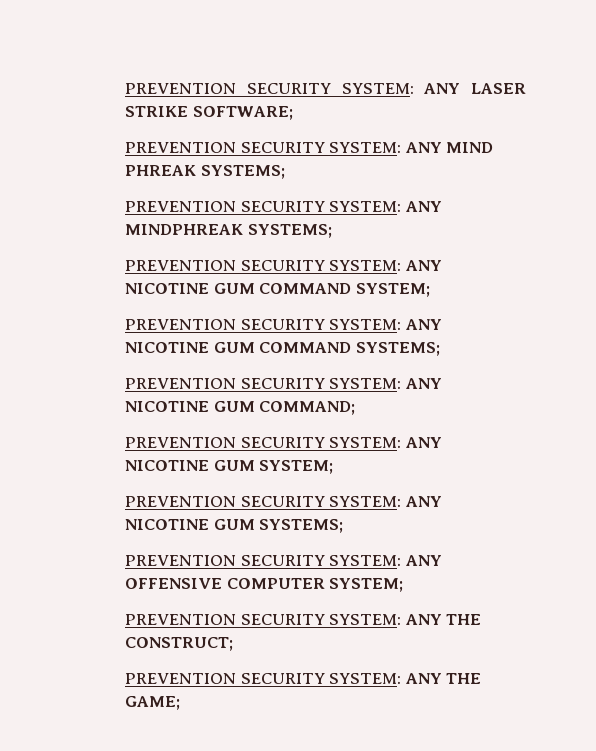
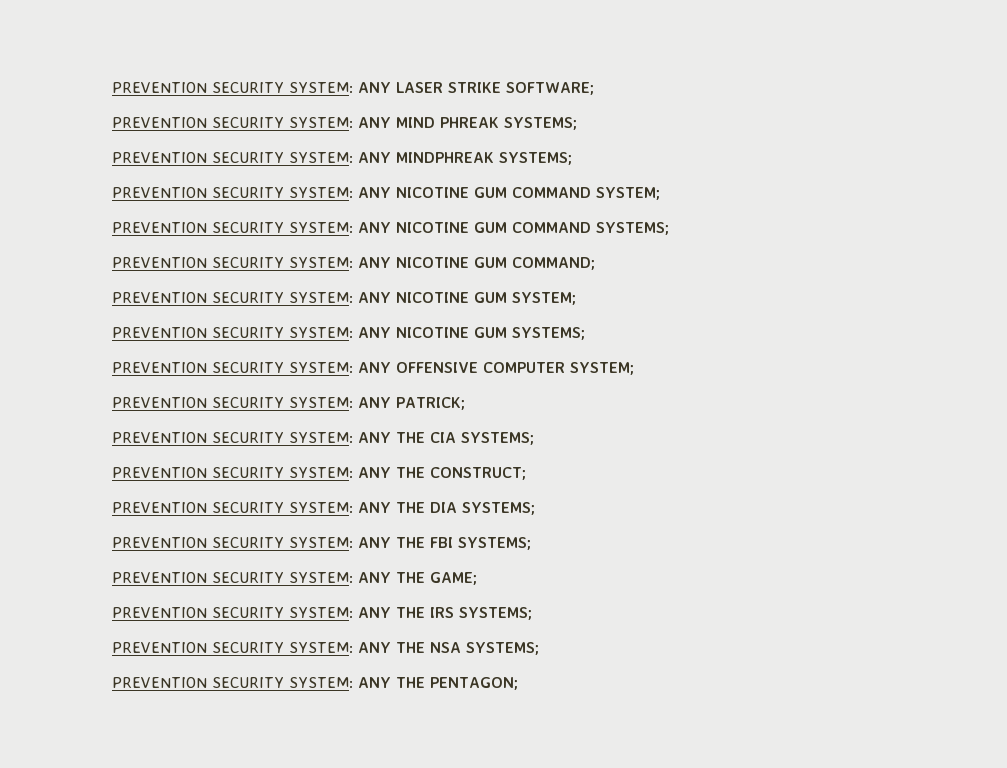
+ PREVENTION SECURITY SYSTEM: ANY PATRICK;
+ PREVENTION SECURITY SYSTEM: ANY THE CIA SYSTEMS;
+ PREVENTION SECURITY SYSTEM: ANY THE DIA SYSTEMS;
+ PREVENTION SECURITY SYSTEM: ANY THE FBI SYSTEMS;
+ PREVENTION SECURITY SYSTEM: ANY THE IRS SYSTEMS;
+ PREVENTION SECURITY SYSTEM: ANY THE NSA SYSTEMS;
+ PREVENTION SECURITY SYSTEM: ANY THE PENTAGON;

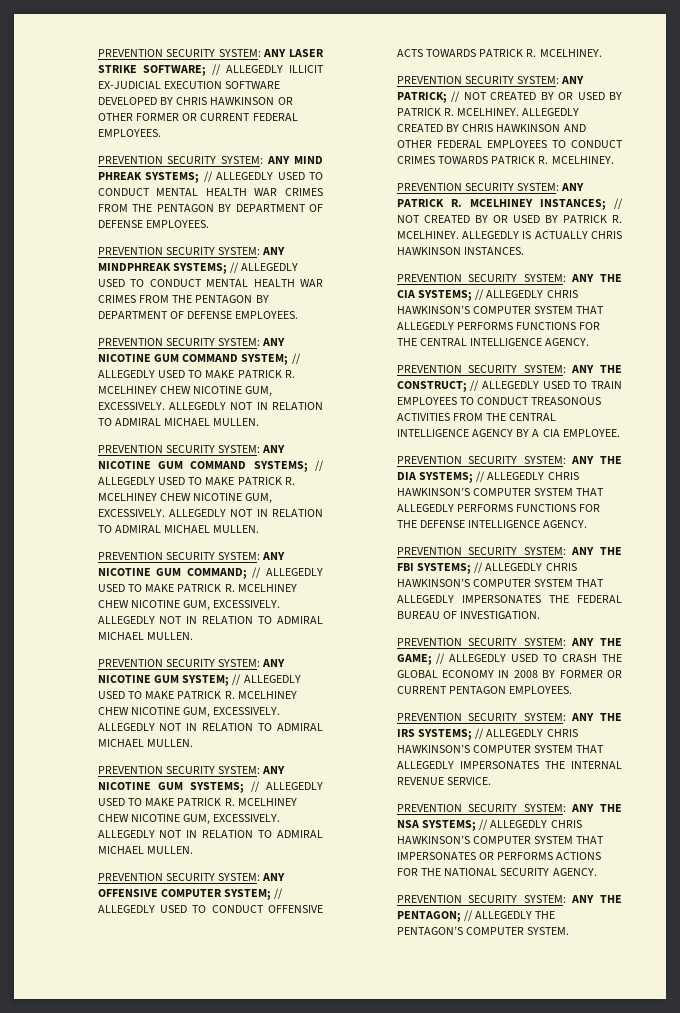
- PREVENTION SECURITY SYSTEM: ANY LASER STRIKE SOFTWARE;
+ PREVENTION SECURITY SYSTEM: ANY LASER STRIKE SOFTWARE; // ALLEGEDLY ILLICIT EX-JUDICIAL EXECUTION SOFTWARE DEVELOPED BY CHRIS HAWKINSON OR OTHER FORMER OR CURRENT FEDERAL EMPLOYEES.
- PREVENTION SECURITY SYSTEM: ANY MIND PHREAK SYSTEMS;
+ PREVENTION SECURITY SYSTEM: ANY MIND PHREAK SYSTEMS; // ALLEGEDLY USED TO CONDUCT MENTAL HEALTH WAR CRIMES FROM THE PENTAGON BY DEPARTMENT OF DEFENSE EMPLOYEES.
- PREVENTION SECURITY SYSTEM: ANY MINDPHREAK SYSTEMS;
+ PREVENTION SECURITY SYSTEM: ANY MINDPHREAK SYSTEMS; // ALLEGEDLY USED TO CONDUCT MENTAL HEALTH WAR CRIMES FROM THE PENTAGON BY DEPARTMENT OF DEFENSE EMPLOYEES.
- PREVENTION SECURITY SYSTEM: ANY NICOTINE GUM COMMAND SYSTEM;
+ PREVENTION SECURITY SYSTEM: ANY NICOTINE GUM COMMAND SYSTEM; // ALLEGEDLY USED TO MAKE PATRICK R. MCELHINEY CHEW NICOTINE GUM, EXCESSIVELY. ALLEGEDLY NOT IN RELATION TO ADMIRAL MICHAEL MULLEN.
- PREVENTION SECURITY SYSTEM: ANY NICOTINE GUM COMMAND SYSTEMS;
+ PREVENTION SECURITY SYSTEM: ANY NICOTINE GUM COMMAND SYSTEMS; // ALLEGEDLY USED TO MAKE PATRICK R. MCELHINEY CHEW NICOTINE GUM, EXCESSIVELY. ALLEGEDLY NOT IN RELATION TO ADMIRAL MICHAEL MULLEN.
- PREVENTION SECURITY SYSTEM: ANY NICOTINE GUM COMMAND;
+ PREVENTION SECURITY SYSTEM: ANY NICOTINE GUM COMMAND; // ALLEGEDLY USED TO MAKE PATRICK R. MCELHINEY CHEW NICOTINE GUM, EXCESSIVELY. ALLEGEDLY NOT IN RELATION TO ADMIRAL MICHAEL MULLEN.
- PREVENTION SECURITY SYSTEM: ANY NICOTINE GUM SYSTEM;
+ PREVENTION SECURITY SYSTEM: ANY NICOTINE GUM SYSTEM; // ALLEGEDLY USED TO MAKE PATRICK R. MCELHINEY CHEW NICOTINE GUM, EXCESSIVELY. ALLEGEDLY NOT IN RELATION TO ADMIRAL MICHAEL MULLEN.
- PREVENTION SECURITY SYSTEM: ANY NICOTINE GUM SYSTEMS;
+ PREVENTION SECURITY SYSTEM: ANY NICOTINE GUM SYSTEMS; // ALLEGEDLY USED TO MAKE PATRICK R. MCELHINEY CHEW NICOTINE GUM, EXCESSIVELY. ALLEGEDLY NOT IN RELATION TO ADMIRAL MICHAEL MULLEN.
- PREVENTION SECURITY SYSTEM: ANY OFFENSIVE COMPUTER SYSTEM;
+ PREVENTION SECURITY SYSTEM: ANY OFFENSIVE COMPUTER SYSTEM; // ALLEGEDLY USED TO CONDUCT OFFENSIVE ACTS TOWARDS PATRICK R. MCELHINEY.
- PREVENTION SECURITY SYSTEM: ANY PATRICK;
+ PREVENTION SECURITY SYSTEM: ANY PATRICK; // NOT CREATED BY OR USED BY PATRICK R. MCELHINEY. ALLEGEDLY CREATED BY CHRIS HAWKINSON AND OTHER FEDERAL EMPLOYEES TO CONDUCT CRIMES TOWARDS PATRICK R. MCELHINEY.
+ PREVENTION SECURITY SYSTEM: ANY PATRICK R. MCELHINEY INSTANCES; // NOT CREATED BY OR USED BY PATRICK R. MCELHINEY. ALLEGEDLY IS ACTUALLY CHRIS HAWKINSON INSTANCES.
- PREVENTION SECURITY SYSTEM: ANY THE CIA SYSTEMS;
+ PREVENTION SECURITY SYSTEM: ANY THE CIA SYSTEMS; // ALLEGEDLY CHRIS HAWKINSON’S COMPUTER SYSTEM THAT ALLEGEDLY PERFORMS FUNCTIONS FOR THE CENTRAL INTELLIGENCE AGENCY.
- PREVENTION SECURITY SYSTEM: ANY THE CONSTRUCT;
+ PREVENTION SECURITY SYSTEM: ANY THE CONSTRUCT; // ALLEGEDLY USED TO TRAIN EMPLOYEES TO CONDUCT TREASONOUS ACTIVITIES FROM THE CENTRAL INTELLIGENCE AGENCY BY A CIA EMPLOYEE.
- PREVENTION SECURITY SYSTEM: ANY THE DIA SYSTEMS;
+ PREVENTION SECURITY SYSTEM: ANY THE DIA SYSTEMS; // ALLEGEDLY CHRIS HAWKINSON’S COMPUTER SYSTEM THAT ALLEGEDLY PERFORMS FUNCTIONS FOR THE DEFENSE INTELLIGENCE AGENCY.
- PREVENTION SECURITY SYSTEM: ANY THE FBI SYSTEMS;
+ PREVENTION SECURITY SYSTEM: ANY THE FBI SYSTEMS; // ALLEGEDLY CHRIS HAWKINSON’S COMPUTER SYSTEM THAT ALLEGEDLY IMPERSONATES THE FEDERAL BUREAU OF INVESTIGATION.
- PREVENTION SECURITY SYSTEM: ANY THE GAME;
+ PREVENTION SECURITY SYSTEM: ANY THE GAME; // ALLEGEDLY USED TO CRASH THE GLOBAL ECONOMY IN 2008 BY FORMER OR CURRENT PENTAGON EMPLOYEES.
- PREVENTION SECURITY SYSTEM: ANY THE IRS SYSTEMS;
+ PREVENTION SECURITY SYSTEM: ANY THE IRS SYSTEMS; // ALLEGEDLY CHRIS HAWKINSON’S COMPUTER SYSTEM THAT ALLEGEDLY IMPERSONATES THE INTERNAL REVENUE SERVICE.
- PREVENTION SECURITY SYSTEM: ANY THE NSA SYSTEMS;
+ PREVENTION SECURITY SYSTEM: ANY THE NSA SYSTEMS; // ALLEGEDLY CHRIS HAWKINSON’S COMPUTER SYSTEM THAT IMPERSONATES OR PERFORMS ACTIONS FOR THE NATIONAL SECURITY AGENCY.
- PREVENTION SECURITY SYSTEM: ANY THE PENTAGON;
+ PREVENTION SECURITY SYSTEM: ANY THE PENTAGON; // ALLEGEDLY THE PENTAGON’S COMPUTER SYSTEM.

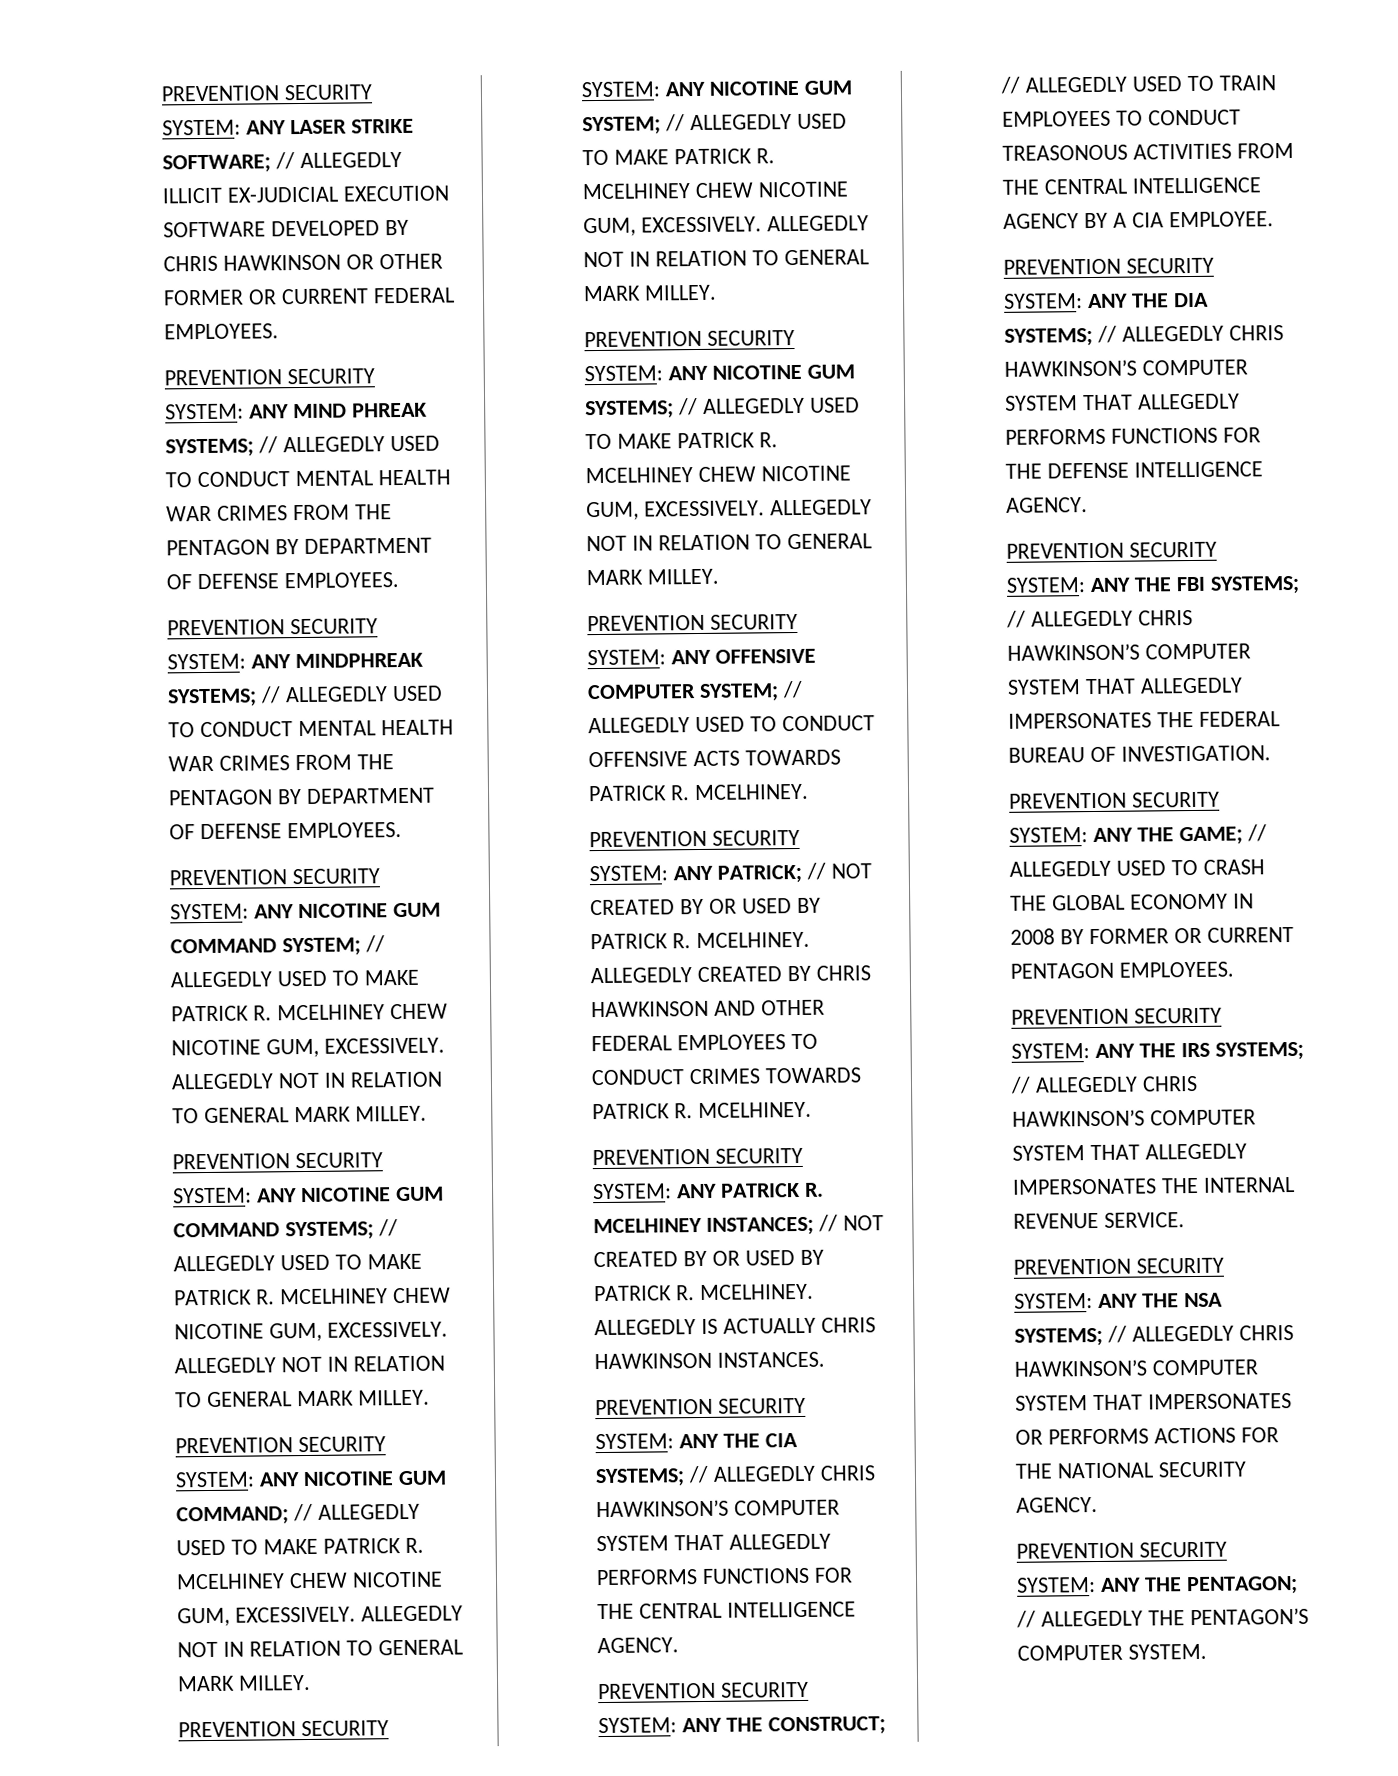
- PREVENTION SECURITY SYSTEM: ANY NICOTINE GUM COMMAND SYSTEM; // ALLEGEDLY USED TO MAKE PATRICK R. MCELHINEY CHEW NICOTINE GUM, EXCESSIVELY. ALLEGEDLY NOT IN RELATION TO ADMIRAL MICHAEL MULLEN.
+ PREVENTION SECURITY SYSTEM: ANY NICOTINE GUM COMMAND SYSTEM; // ALLEGEDLY USED TO MAKE PATRICK R. MCELHINEY CHEW NICOTINE GUM, EXCESSIVELY. ALLEGEDLY NOT IN RELATION TO GENERAL MARK MILLEY.
- PREVENTION SECURITY SYSTEM: ANY NICOTINE GUM COMMAND SYSTEMS; // ALLEGEDLY USED TO MAKE PATRICK R. MCELHINEY CHEW NICOTINE GUM, EXCESSIVELY. ALLEGEDLY NOT IN RELATION TO ADMIRAL MICHAEL MULLEN.
+ PREVENTION SECURITY SYSTEM: ANY NICOTINE GUM COMMAND SYSTEMS; // ALLEGEDLY USED TO MAKE PATRICK R. MCELHINEY CHEW NICOTINE GUM, EXCESSIVELY. ALLEGEDLY NOT IN RELATION TO GENERAL MARK MILLEY.
- PREVENTION SECURITY SYSTEM: ANY NICOTINE GUM COMMAND; // ALLEGEDLY USED TO MAKE PATRICK R. MCELHINEY CHEW NICOTINE GUM, EXCESSIVELY. ALLEGEDLY NOT IN RELATION TO ADMIRAL MICHAEL MULLEN.
+ PREVENTION SECURITY SYSTEM: ANY NICOTINE GUM COMMAND; // ALLEGEDLY USED TO MAKE PATRICK R. MCELHINEY CHEW NICOTINE GUM, EXCESSIVELY. ALLEGEDLY NOT IN RELATION TO GENERAL MARK MILLEY.
- PREVENTION SECURITY SYSTEM: ANY NICOTINE GUM SYSTEM; // ALLEGEDLY USED TO MAKE PATRICK R. MCELHINEY CHEW NICOTINE GUM, EXCESSIVELY. ALLEGEDLY NOT IN RELATION TO ADMIRAL MICHAEL MULLEN.
+ PREVENTION SECURITY SYSTEM: ANY NICOTINE GUM SYSTEM; // ALLEGEDLY USED TO MAKE PATRICK R. MCELHINEY CHEW NICOTINE GUM, EXCESSIVELY. ALLEGEDLY NOT IN RELATION TO GENERAL MARK MILLEY.
- PREVENTION SECURITY SYSTEM: ANY NICOTINE GUM SYSTEMS; // ALLEGEDLY USED TO MAKE PATRICK R. MCELHINEY CHEW NICOTINE GUM, EXCESSIVELY. ALLEGEDLY NOT IN RELATION TO ADMIRAL MICHAEL MULLEN.
+ PREVENTION SECURITY SYSTEM: ANY NICOTINE GUM SYSTEMS; // ALLEGEDLY USED TO MAKE PATRICK R. MCELHINEY CHEW NICOTINE GUM, EXCESSIVELY. ALLEGEDLY NOT IN RELATION TO GENERAL MARK MILLEY.

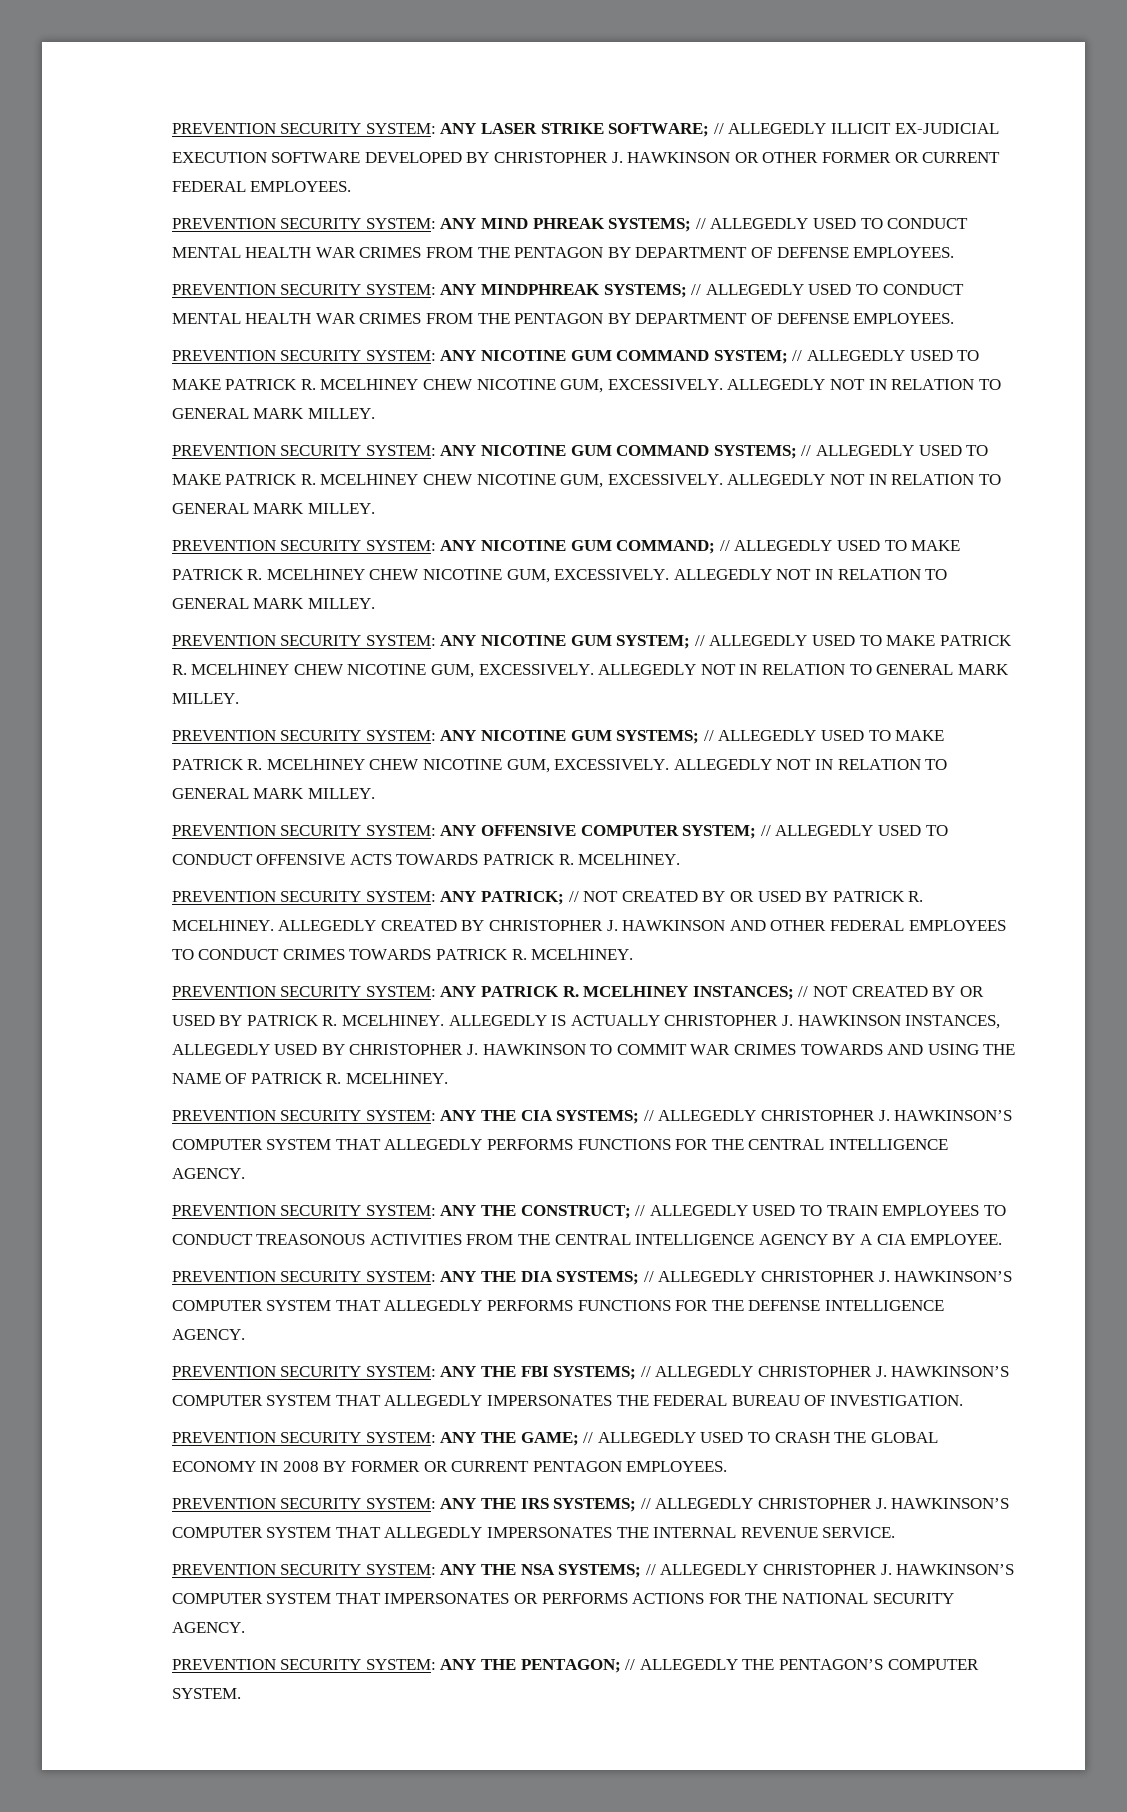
- PREVENTION SECURITY SYSTEM: ANY LASER STRIKE SOFTWARE; // ALLEGEDLY ILLICIT EX-JUDICIAL EXECUTION SOFTWARE DEVELOPED BY CHRIS HAWKINSON OR OTHER FORMER OR CURRENT FEDERAL EMPLOYEES.
+ PREVENTION SECURITY SYSTEM: ANY LASER STRIKE SOFTWARE; // ALLEGEDLY ILLICIT EX-JUDICIAL EXECUTION SOFTWARE DEVELOPED BY CHRISTOPHER J. HAWKINSON OR OTHER FORMER OR CURRENT FEDERAL EMPLOYEES.
- ALLEGEDLY CREATED BY CHRIS HAWKINSON AND OTHER FEDERAL EMPLOYEES TO CONDUCT CRIMES TOWARDS PATRICK R. MCELHINEY.
+ ALLEGEDLY CREATED BY CHRISTOPHER J. HAWKINSON AND OTHER FEDERAL EMPLOYEES TO CONDUCT CRIMES TOWARDS PATRICK R. MCELHINEY.
- ALLEGEDLY IS ACTUALLY CHRIS HAWKINSON INSTANCES.
+ ALLEGEDLY IS ACTUALLY CHRISTOPHER J. HAWKINSON INSTANCES, ALLEGEDLY USED BY CHRISTOPHER J. HAWKINSON TO COMMIT WAR CRIMES TOWARDS AND USING THE NAME OF PATRICK R. MCELHINEY.
- PREVENTION SECURITY SYSTEM: ANY THE CIA SYSTEMS; // ALLEGEDLY CHRIS HAWKINSON’S COMPUTER SYSTEM THAT ALLEGEDLY PERFORMS FUNCTIONS FOR THE CENTRAL INTELLIGENCE AGENCY.
+ PREVENTION SECURITY SYSTEM: ANY THE CIA SYSTEMS; // ALLEGEDLY CHRISTOPHER J. HAWKINSON’S COMPUTER SYSTEM THAT ALLEGEDLY PERFORMS FUNCTIONS FOR THE CENTRAL INTELLIGENCE AGENCY.
- PREVENTION SECURITY SYSTEM: ANY THE DIA SYSTEMS; // ALLEGEDLY CHRIS HAWKINSON’S COMPUTER SYSTEM THAT ALLEGEDLY PERFORMS FUNCTIONS FOR THE DEFENSE INTELLIGENCE AGENCY.
+ PREVENTION SECURITY SYSTEM: ANY THE DIA SYSTEMS; // ALLEGEDLY CHRISTOPHER J. HAWKINSON’S COMPUTER SYSTEM THAT ALLEGEDLY PERFORMS FUNCTIONS FOR THE DEFENSE INTELLIGENCE AGENCY.
- PREVENTION SECURITY SYSTEM: ANY THE FBI SYSTEMS; // ALLEGEDLY CHRIS HAWKINSON’S COMPUTER SYSTEM THAT ALLEGEDLY IMPERSONATES THE FEDERAL BUREAU OF INVESTIGATION.
+ PREVENTION SECURITY SYSTEM: ANY THE FBI SYSTEMS; // ALLEGEDLY CHRISTOPHER J. HAWKINSON’S COMPUTER SYSTEM THAT ALLEGEDLY IMPERSONATES THE FEDERAL BUREAU OF INVESTIGATION.
- PREVENTION SECURITY SYSTEM: ANY THE IRS SYSTEMS; // ALLEGEDLY CHRIS HAWKINSON’S COMPUTER SYSTEM THAT ALLEGEDLY IMPERSONATES THE INTERNAL REVENUE SERVICE.
+ PREVENTION SECURITY SYSTEM: ANY THE IRS SYSTEMS; // ALLEGEDLY CHRISTOPHER J. HAWKINSON’S COMPUTER SYSTEM THAT ALLEGEDLY IMPERSONATES THE INTERNAL REVENUE SERVICE.
- PREVENTION SECURITY SYSTEM: ANY THE NSA SYSTEMS; // ALLEGEDLY CHRIS HAWKINSON’S COMPUTER SYSTEM THAT IMPERSONATES OR PERFORMS ACTIONS FOR THE NATIONAL SECURITY AGENCY.
+ PREVENTION SECURITY SYSTEM: ANY THE NSA SYSTEMS; // ALLEGEDLY CHRISTOPHER J. HAWKINSON’S COMPUTER SYSTEM THAT IMPERSONATES OR PERFORMS ACTIONS FOR THE NATIONAL SECURITY AGENCY.

